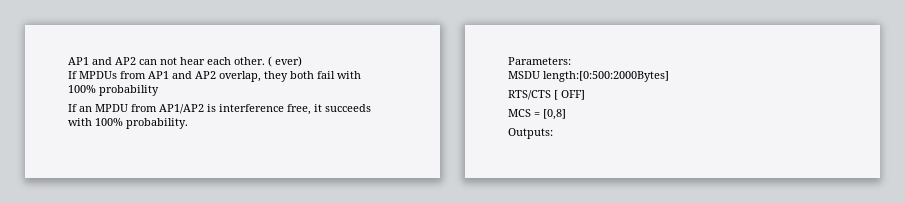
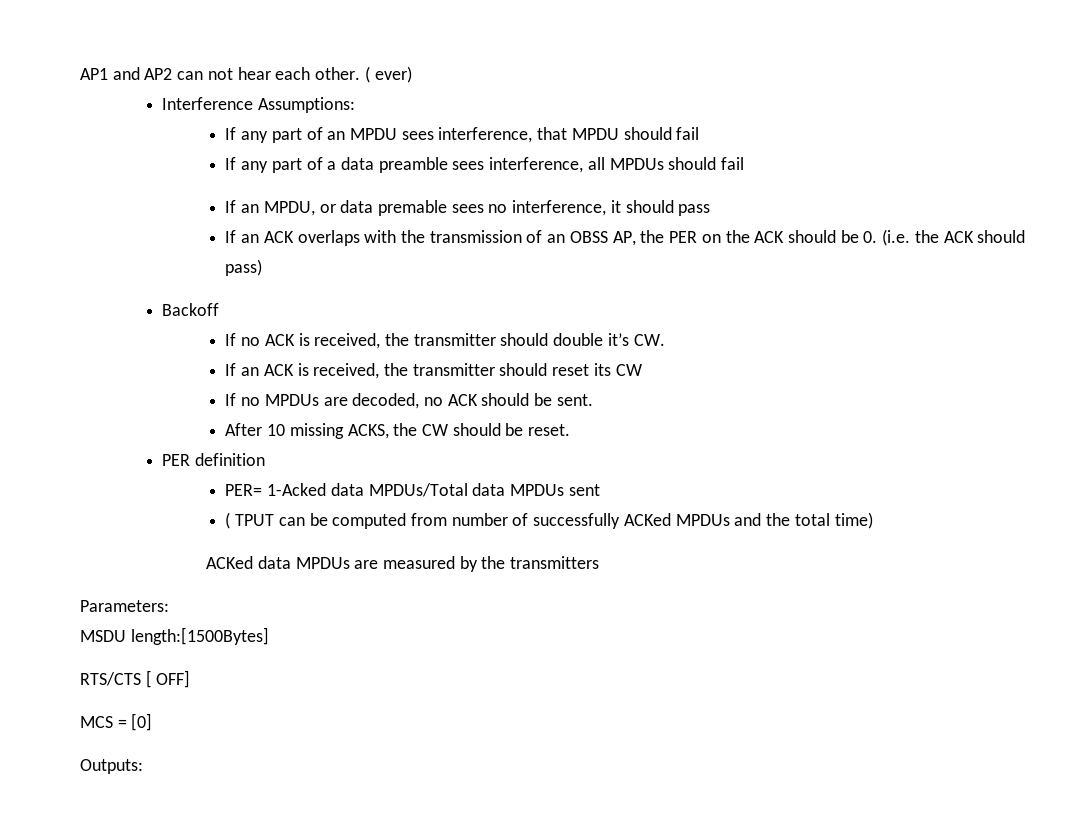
- If MPDUs from AP1 and AP2 overlap, they both fail with 100% probability
- If an MPDU from AP1/AP2 is interference free, it succeeds with 100% probability.
+ Interference Assumptions:
+ If any part of an MPDU sees interference, that MPDU should fail
+ If any part of a data preamble sees interference, all MPDUs should fail
+ If an MPDU, or data premable sees no interference, it should pass
+ If an ACK overlaps with the transmission of an OBSS AP, the PER on the ACK should be 0. (i.e. the ACK should pass)
+ Backoff
+ If no ACK is received, the transmitter should double it’s CW.
+ If an ACK is received, the transmitter should reset its CW
+ If no MPDUs are decoded, no ACK should be sent.
+ After 10 missing ACKS, the CW should be reset.
+ PER definition
+ PER= 1-Acked data MPDUs/Total data MPDUs sent
+ ( TPUT can be computed from number of successfully ACKed MPDUs and the total time)
+ ACKed data MPDUs are measured by the transmitters
- MSDU length:[0:500:2000Bytes]
+ MSDU length:[1500Bytes]
- MCS = [0,8]
+ MCS = [0]

